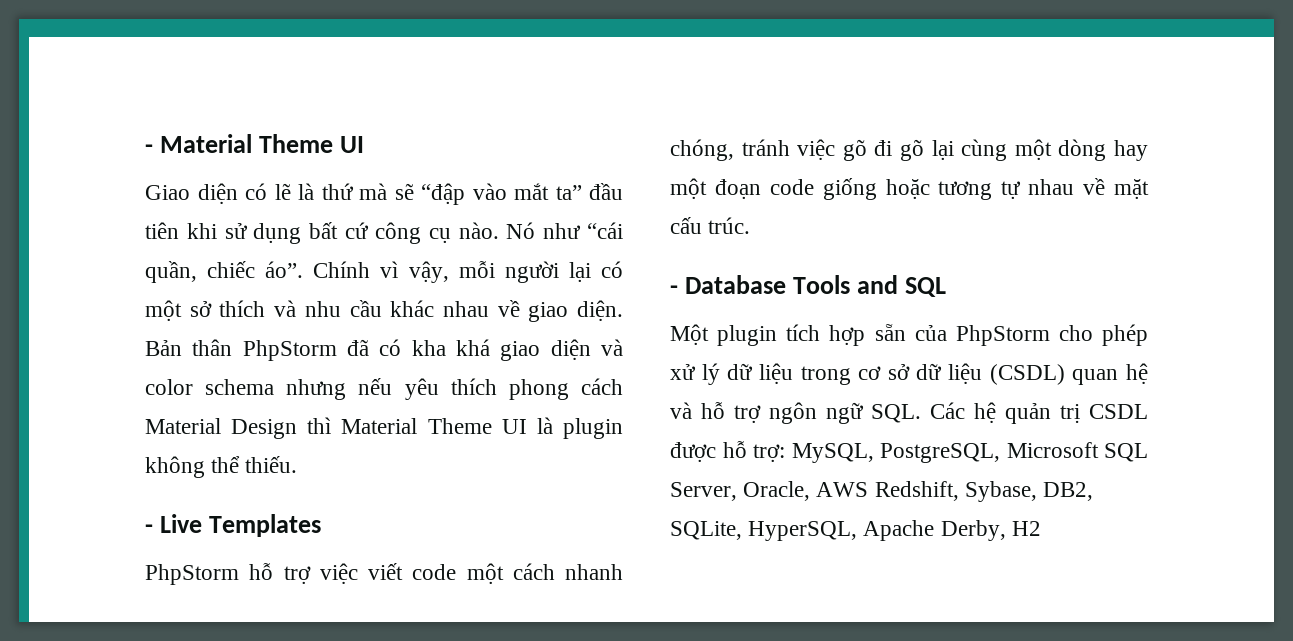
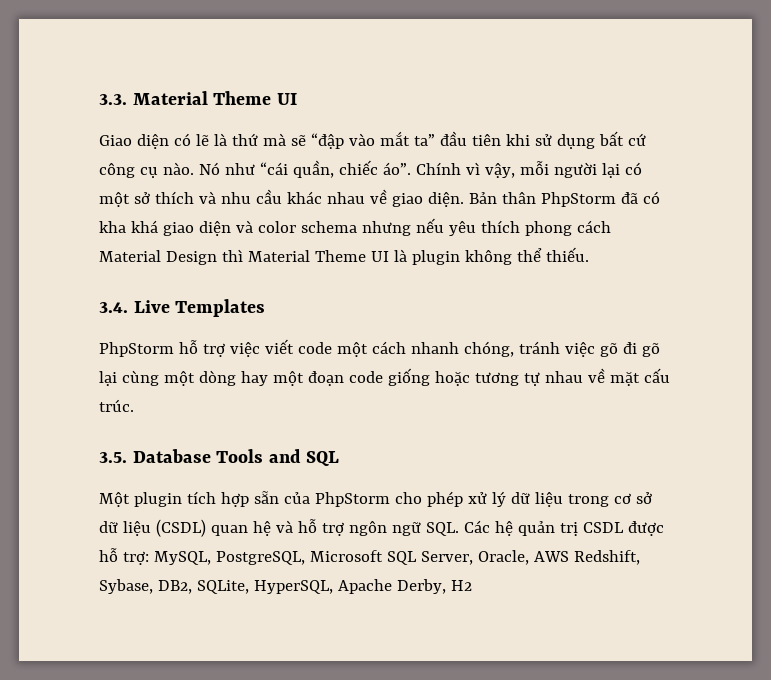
- - Material Theme UI
+ 3.3. Material Theme UI
- - Live Templates
+ 3.4. Live Templates
- - Database Tools and SQL
+ 3.5. Database Tools and SQL

